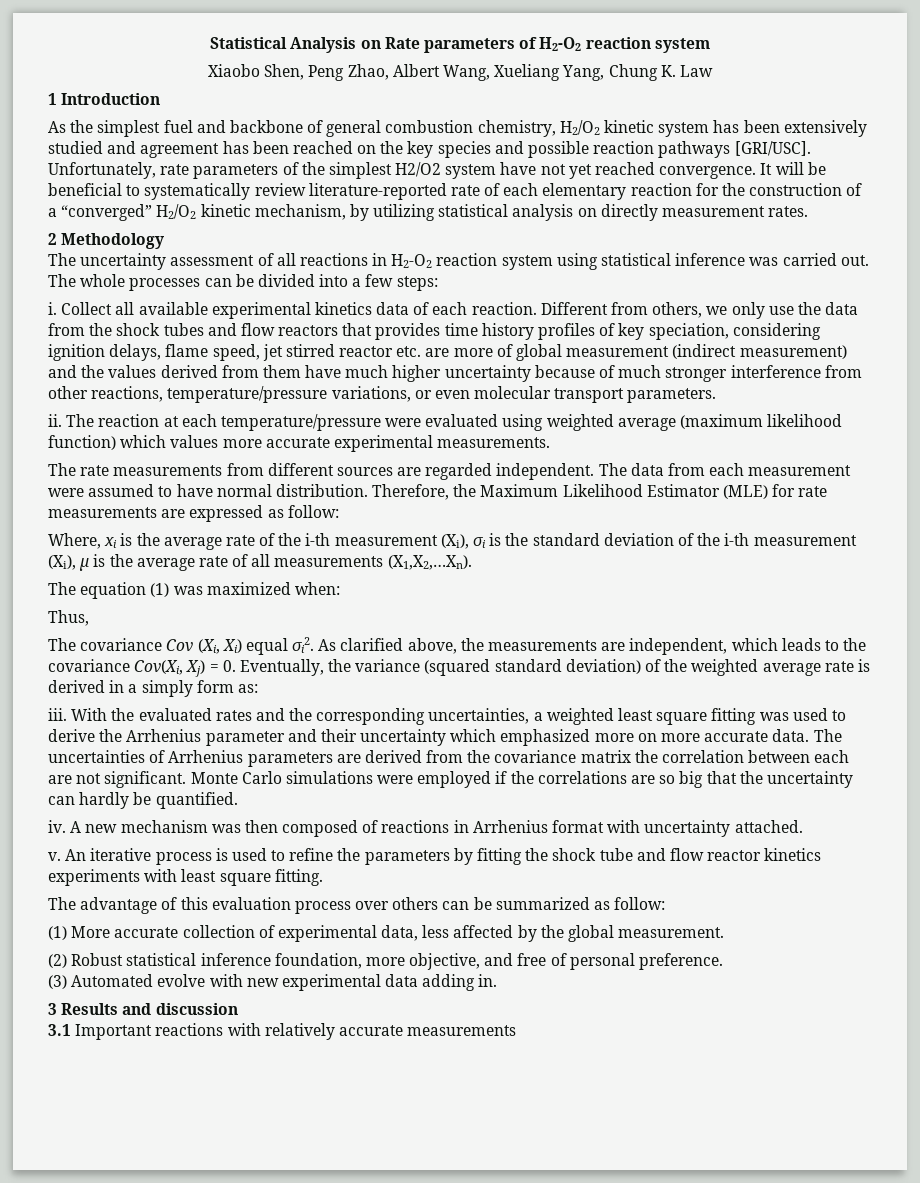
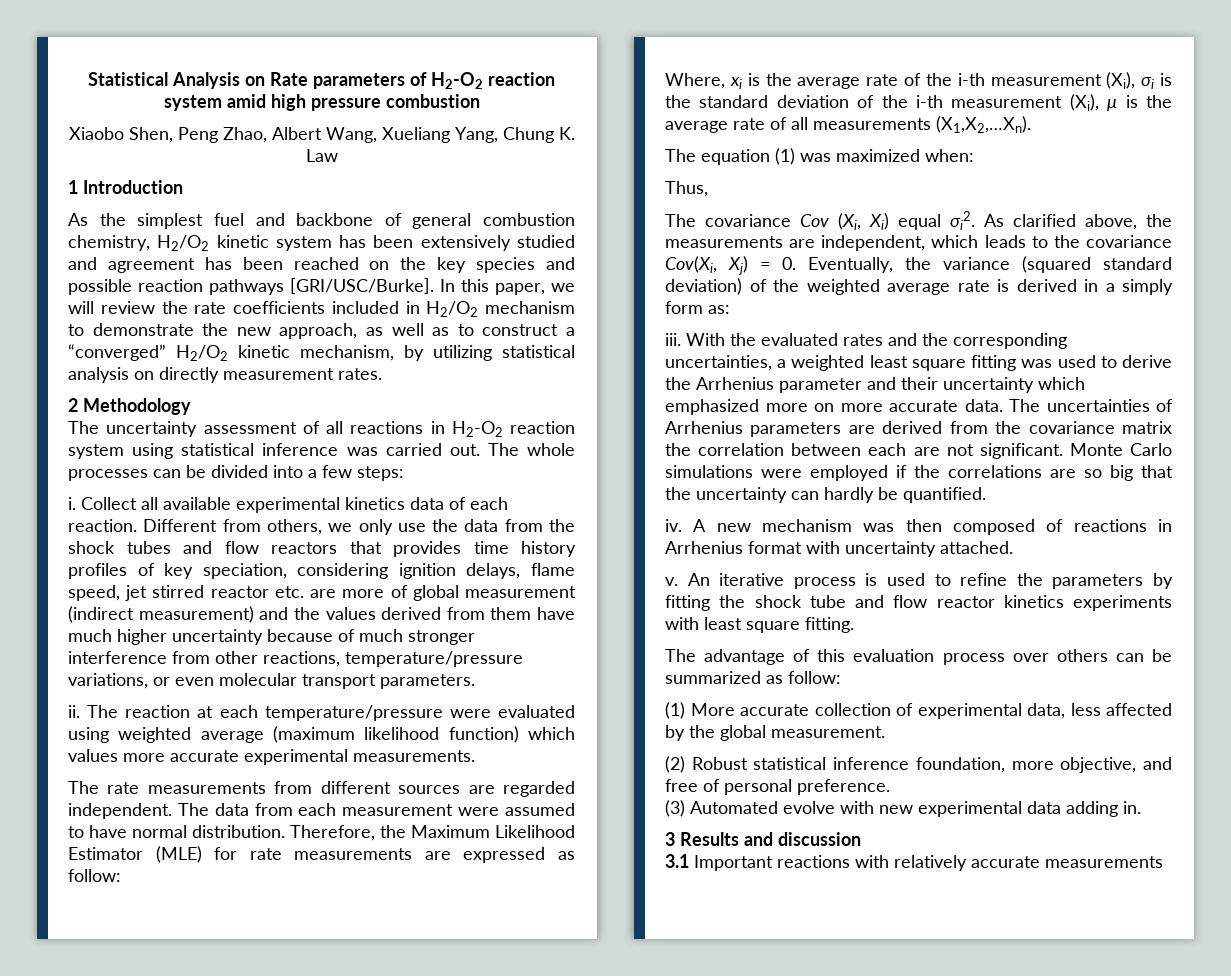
- Statistical Analysis on Rate parameters of H2-O2 reaction system
+ Statistical Analysis on Rate parameters of H2-O2 reaction system amid high pressure combustion
- As the simplest fuel and backbone of general combustion chemistry, H2/O2 kinetic system has been extensively studied and agreement has been reached on the key species and possible reaction pathways [GRI/USC]. Unfortunately, rate parameters of the simplest H2/O2 system have not yet reached convergence. It will be beneficial to systematically review literature-reported rate of each elementary reaction for the construction of a “converged” H2/O2 kinetic mechanism, by utilizing statistical analysis on directly measurement rates.
+ As the simplest fuel and backbone of general combustion chemistry, H2/O2 kinetic system has been extensively studied and agreement has been reached on the key species and possible reaction pathways [GRI/USC/Burke]. In this paper, we will review the rate coefficients included in H2/O2 mechanism to demonstrate the new approach, as well as to construct a “converged” H2/O2 kinetic mechanism, by utilizing statistical analysis on directly measurement rates.

